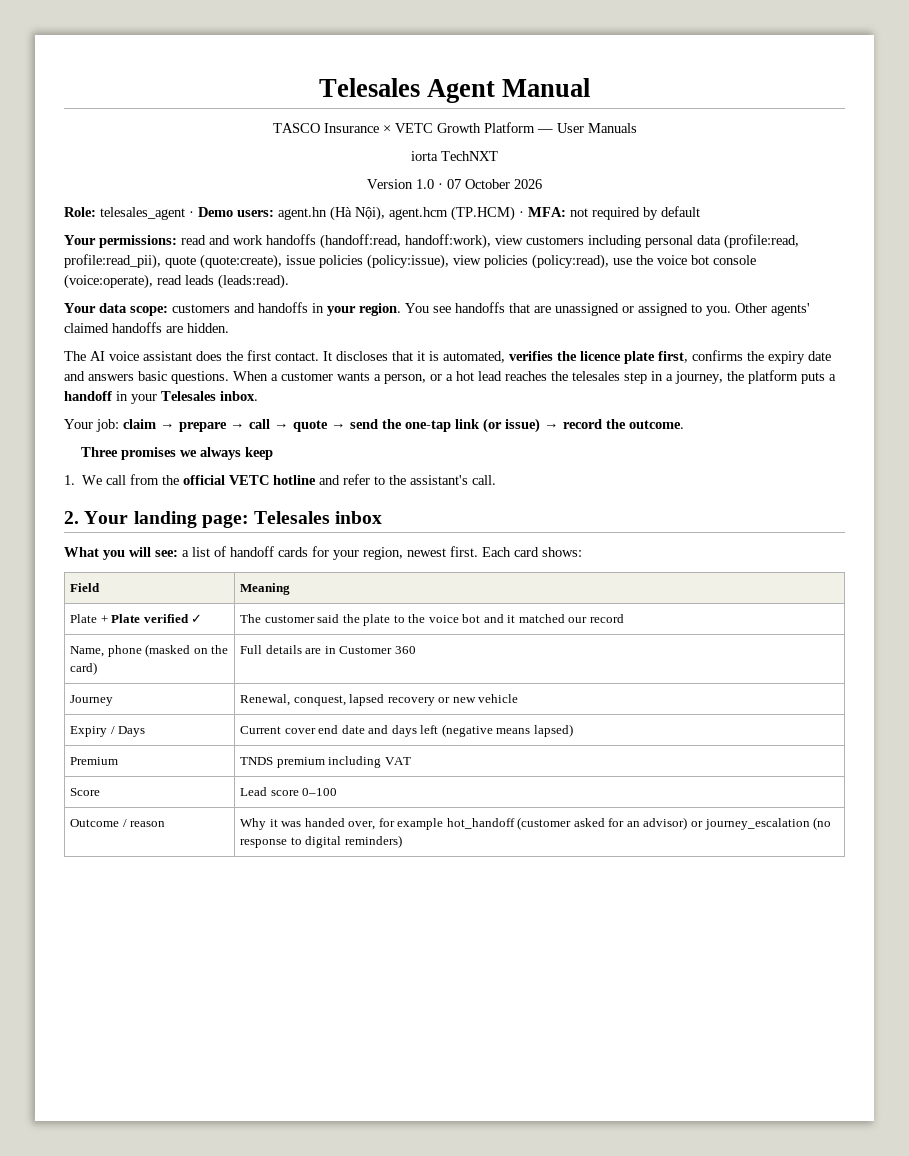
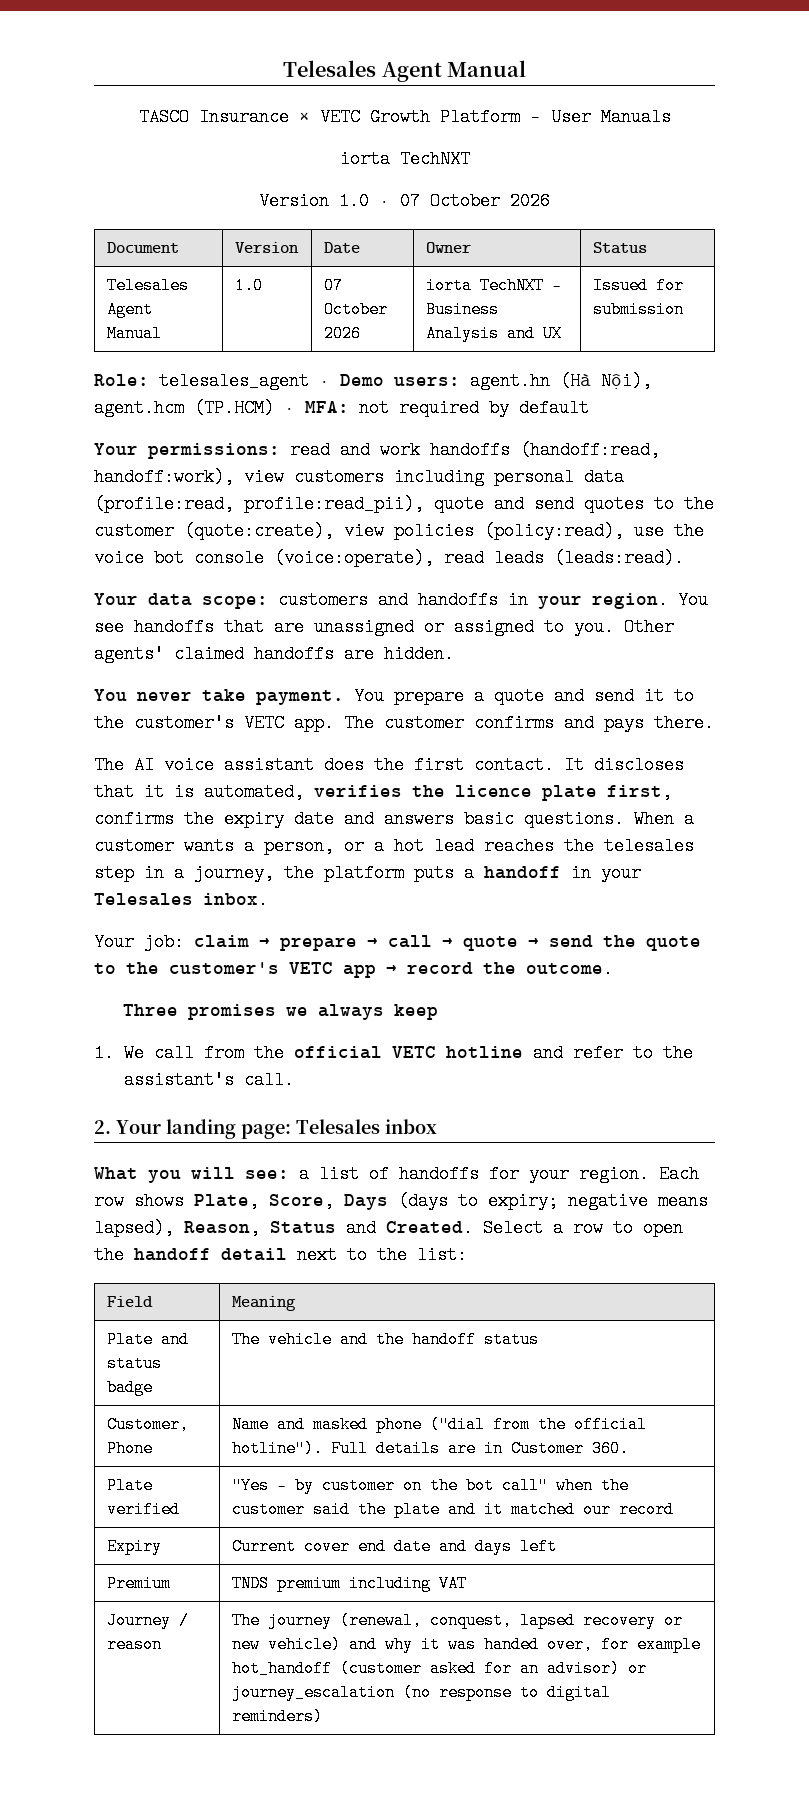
+ Document | Version | Date | Owner | Status
+ Telesales Agent Manual | 1.0 | 07 October 2026 | iorta TechNXT — Business Analysis and UX | Issued for submission
- Your permissions: read and work handoffs (handoff:read, handoff:work), view customers including personal data (profile:read, profile:read_pii), quote (quote:create), issue policies (policy:issue), view policies (policy:read), use the voice bot console (voice:operate), read leads (leads:read).
+ Your permissions: read and work handoffs (handoff:read, handoff:work), view customers including personal data (profile:read, profile:read_pii), quote and send quotes to the customer (quote:create), view policies (policy:read), use the voice bot console (voice:operate), read leads (leads:read).
+ You never take payment. You prepare a quote and send it to the customer's VETC app. The customer confirms and pays there.
- Your job: claim → prepare → call → quote → send the one-tap link (or issue) → record the outcome.
+ Your job: claim → prepare → call → quote → send the quote to the customer's VETC app → record the outcome.
- What you will see: a list of handoff cards for your region, newest first. Each card shows:
+ What you will see: a list of handoffs for your region. Each row shows Plate, Score, Days (days to expiry; negative means lapsed), Reason, Status and Created. Select a row to open the handoff detail next to the list:
  Field | Meaning
- Plate + Plate verified ✓ | The customer said the plate to the voice bot and it matched our record
+ Plate and status badge | The vehicle and the handoff status
+ Customer, Phone | Name and masked phone ("dial from the official hotline"). Full details are in Customer 360.
+ Plate verified | "Yes — by customer on the bot call" when the customer said the plate and it matched our record
- Name, phone (masked on the card) | Full details are in Customer 360
- Journey | Renewal, conquest, lapsed recovery or new vehicle
- Expiry / Days | Current cover end date and days left (negative means lapsed)
+ Expiry | Current cover end date and days left
- Score | Lead score 0–100
- Outcome / reason | Why it was handed over, for example hot_handoff (customer asked for an advisor) or journey_escalation (no response to digital reminders)
+ Journey / reason | The journey (renewal, conquest, lapsed recovery or new vehicle) and why it was handed over, for example hot_handoff (customer asked for an advisor) or journey_escalation (no response to digital reminders)

